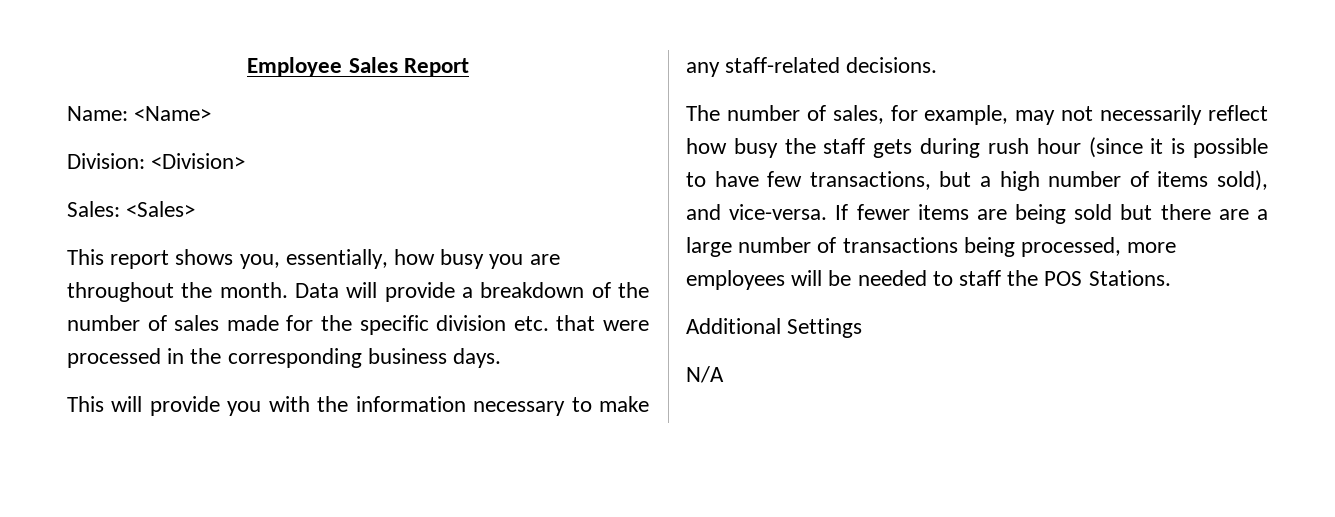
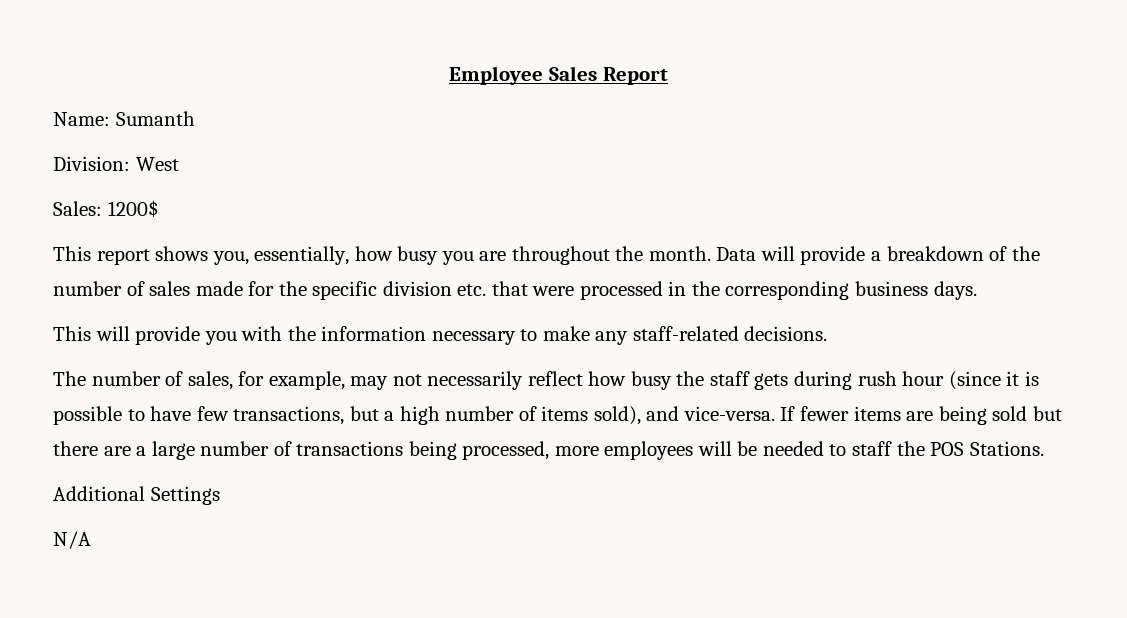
- Name: <Name>
+ Name: Sumanth
- Division: <Division>
+ Division: West
- Sales: <Sales>
+ Sales: 1200$

